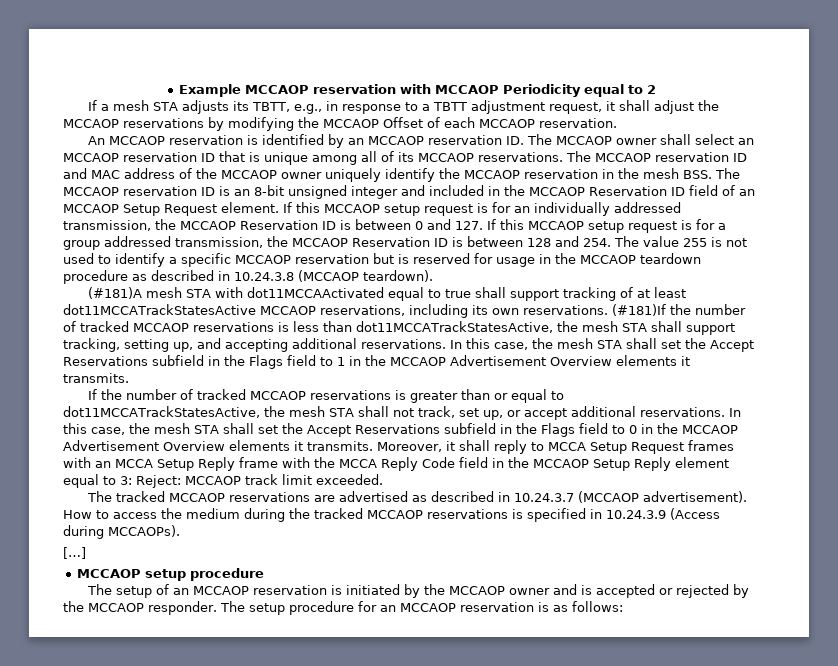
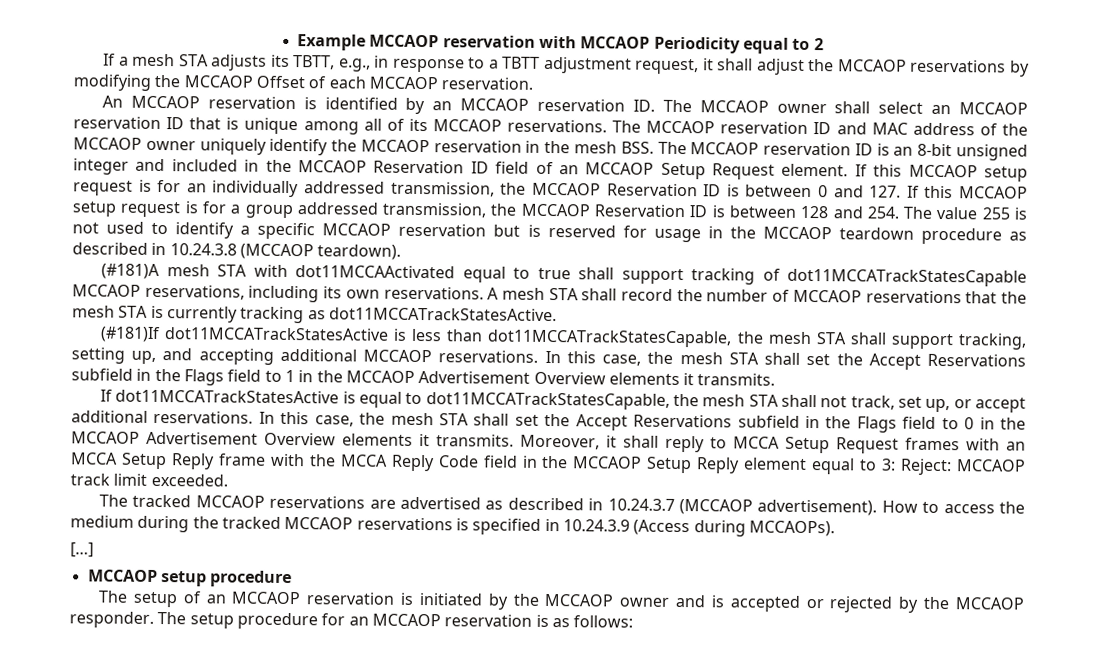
- (#181)A mesh STA with dot11MCCAActivated equal to true shall support tracking of at least dot11MCCATrackStatesActive MCCAOP reservations, including its own reservations.
+ (#181)A mesh STA with dot11MCCAActivated equal to true shall support tracking of dot11MCCATrackStatesCapable MCCAOP reservations, including its own reservations.
- (#181)If the number of tracked MCCAOP reservations is less than dot11MCCATrackStatesActive, the mesh STA shall support tracking, setting up, and accepting additional reservations.
+ A mesh STA shall record the number of MCCAOP reservations that the mesh STA is currently tracking as dot11MCCATrackStatesActive.
+ (#181)If dot11MCCATrackStatesActive is less than dot11MCCATrackStatesCapable, the mesh STA shall support tracking, setting up, and accepting additional MCCAOP reservations.
- If the number of tracked MCCAOP reservations is greater than or equal to dot11MCCATrackStatesActive, the mesh STA shall not track, set up, or accept additional reservations.
+ If dot11MCCATrackStatesActive is equal to dot11MCCATrackStatesCapable, the mesh STA shall not track, set up, or accept additional reservations.

